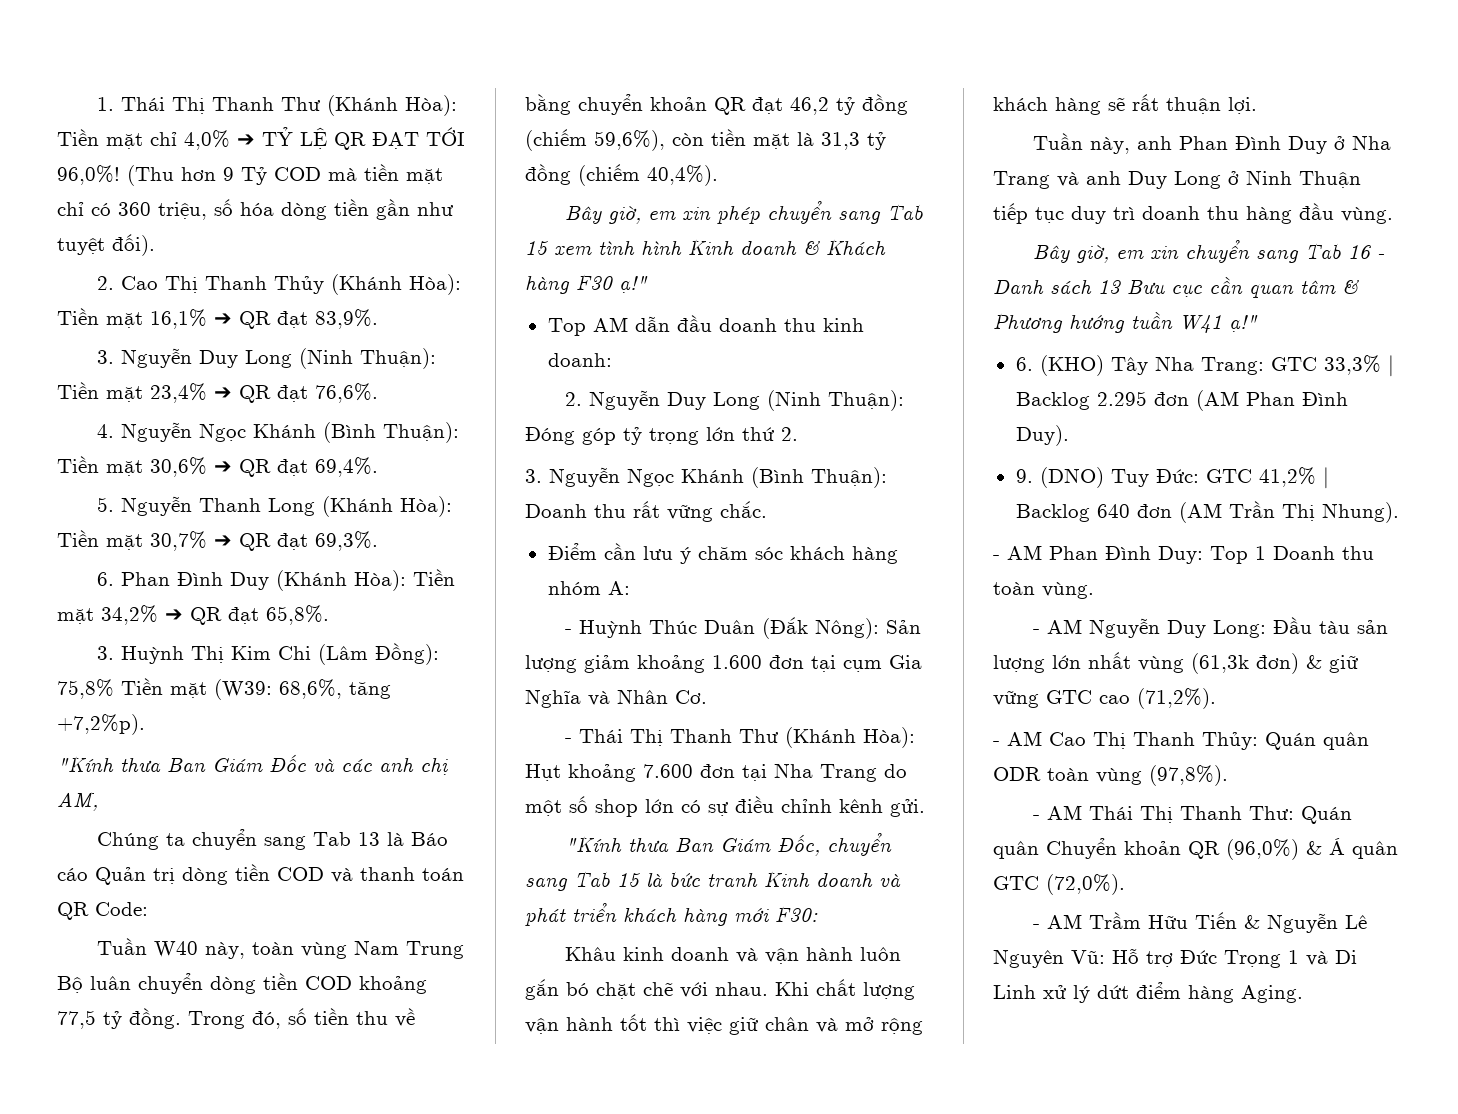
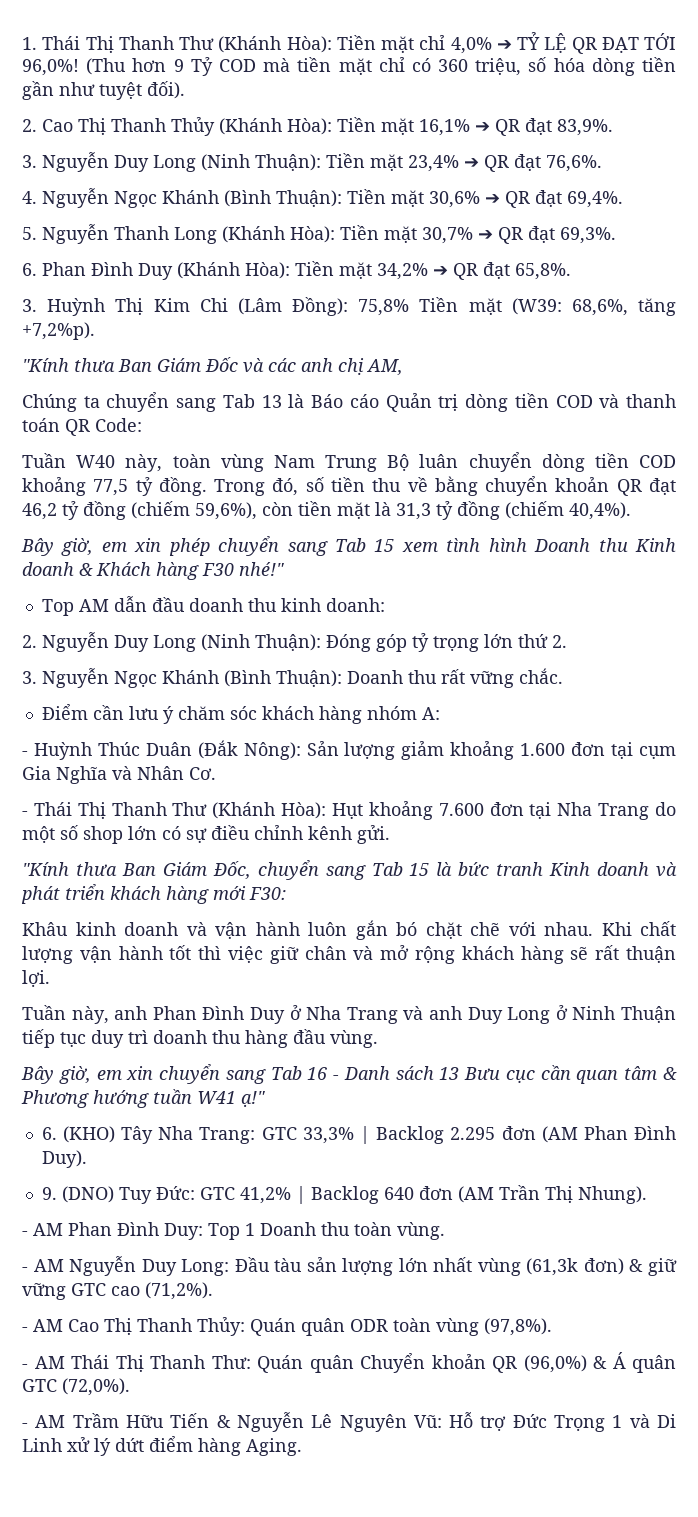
- Bây giờ, em xin phép chuyển sang Tab 15 xem tình hình Kinh doanh & Khách hàng F30 ạ!"
+ Bây giờ, em xin phép chuyển sang Tab 15 xem tình hình Doanh thu Kinh doanh & Khách hàng F30 nhé!"

